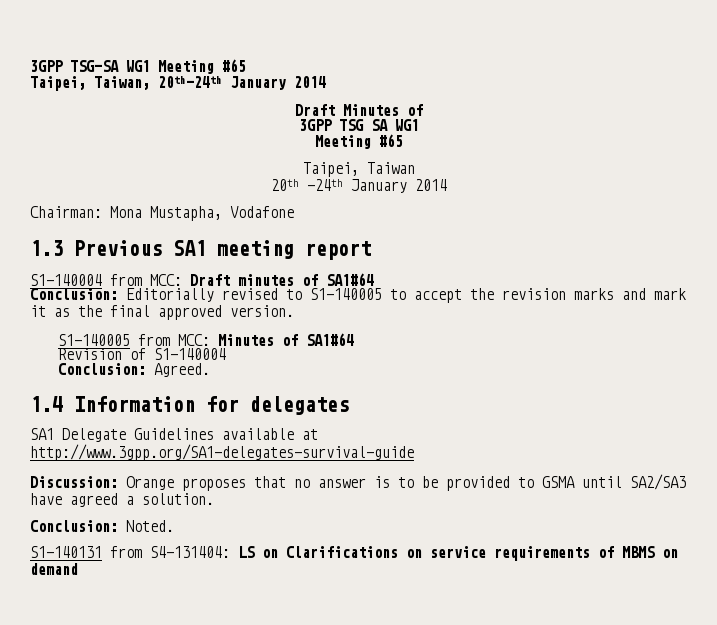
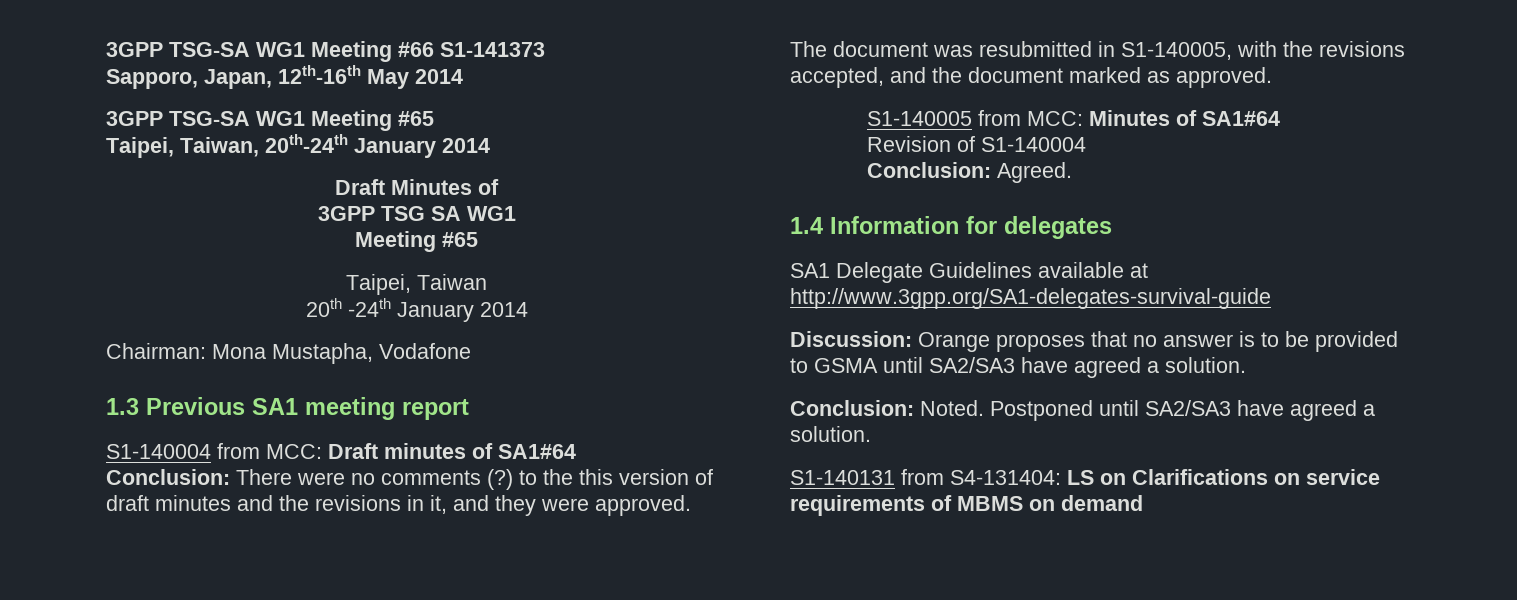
+ 3GPP TSG-SA WG1 Meeting #66 S1-141373
+ Sapporo, Japan, 12th-16th May 2014
- Conclusion: Editorially revised to S1-140005 to accept the revision marks and mark it as the final approved version.
+ Conclusion: There were no comments (?) to the this version of draft minutes and the revisions in it, and they were approved. The document was resubmitted in S1-140005, with the revisions accepted, and the document marked as approved.
+ Postponed until SA2/SA3 have agreed a solution.

